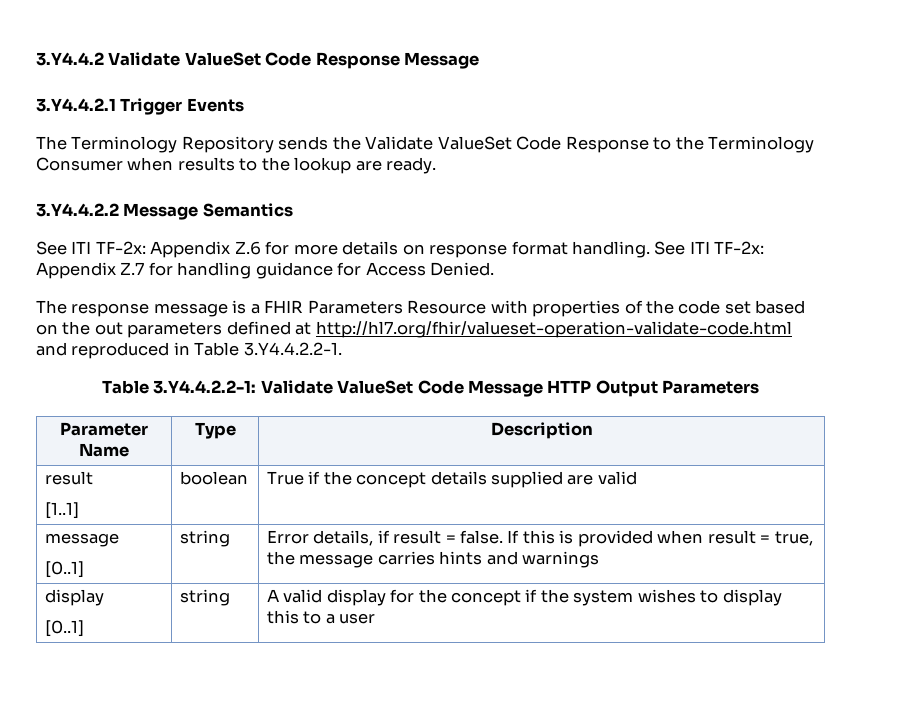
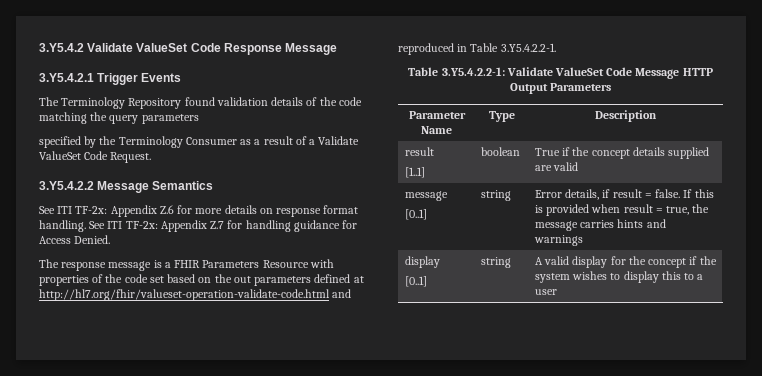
- 3.Y4.4.2 Validate ValueSet Code Response Message
+ 3.Y5.4.2 Validate ValueSet Code Response Message
- 3.Y4.4.2.1 Trigger Events
+ 3.Y5.4.2.1 Trigger Events
- The Terminology Repository sends the Validate ValueSet Code Response to the Terminology Consumer when results to the lookup are ready.
- 3.Y4.4.2.2 Message Semantics
+ The Terminology Repository found validation details of the code matching the query parameters
+ specified by the Terminology Consumer as a result of a Validate ValueSet Code Request.
+ 3.Y5.4.2.2 Message Semantics
- The response message is a FHIR Parameters Resource with properties of the code set based on the out parameters defined at http://hl7.org/fhir/valueset-operation-validate-code.html and reproduced in Table 3.Y4.4.2.2-1.
- Table 3.Y4.4.2.2-1: Validate ValueSet Code Message HTTP Output Parameters
+ The response message is a FHIR Parameters Resource with properties of the code set based on the out parameters defined at http://hl7.org/fhir/valueset-operation-validate-code.html and reproduced in Table 3.Y5.4.2.2-1.
+ Table 3.Y5.4.2.2-1: Validate ValueSet Code Message HTTP Output Parameters

